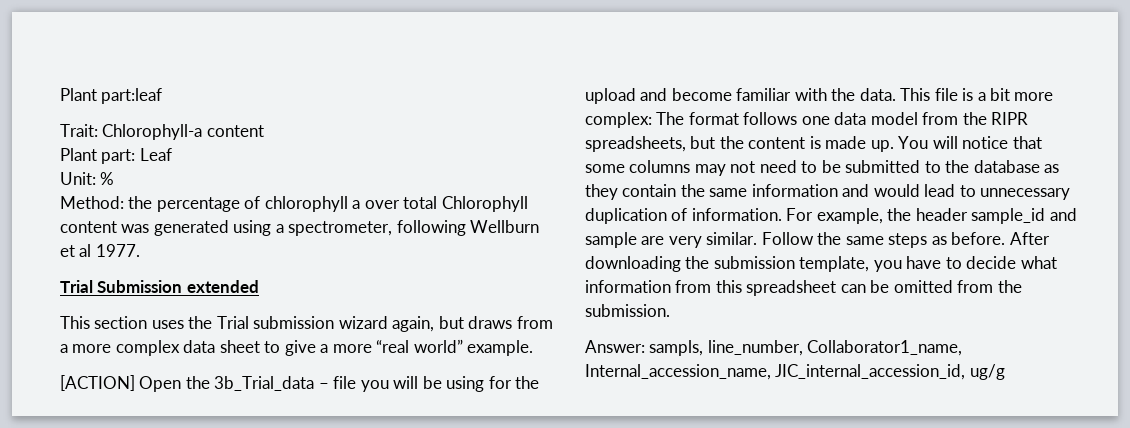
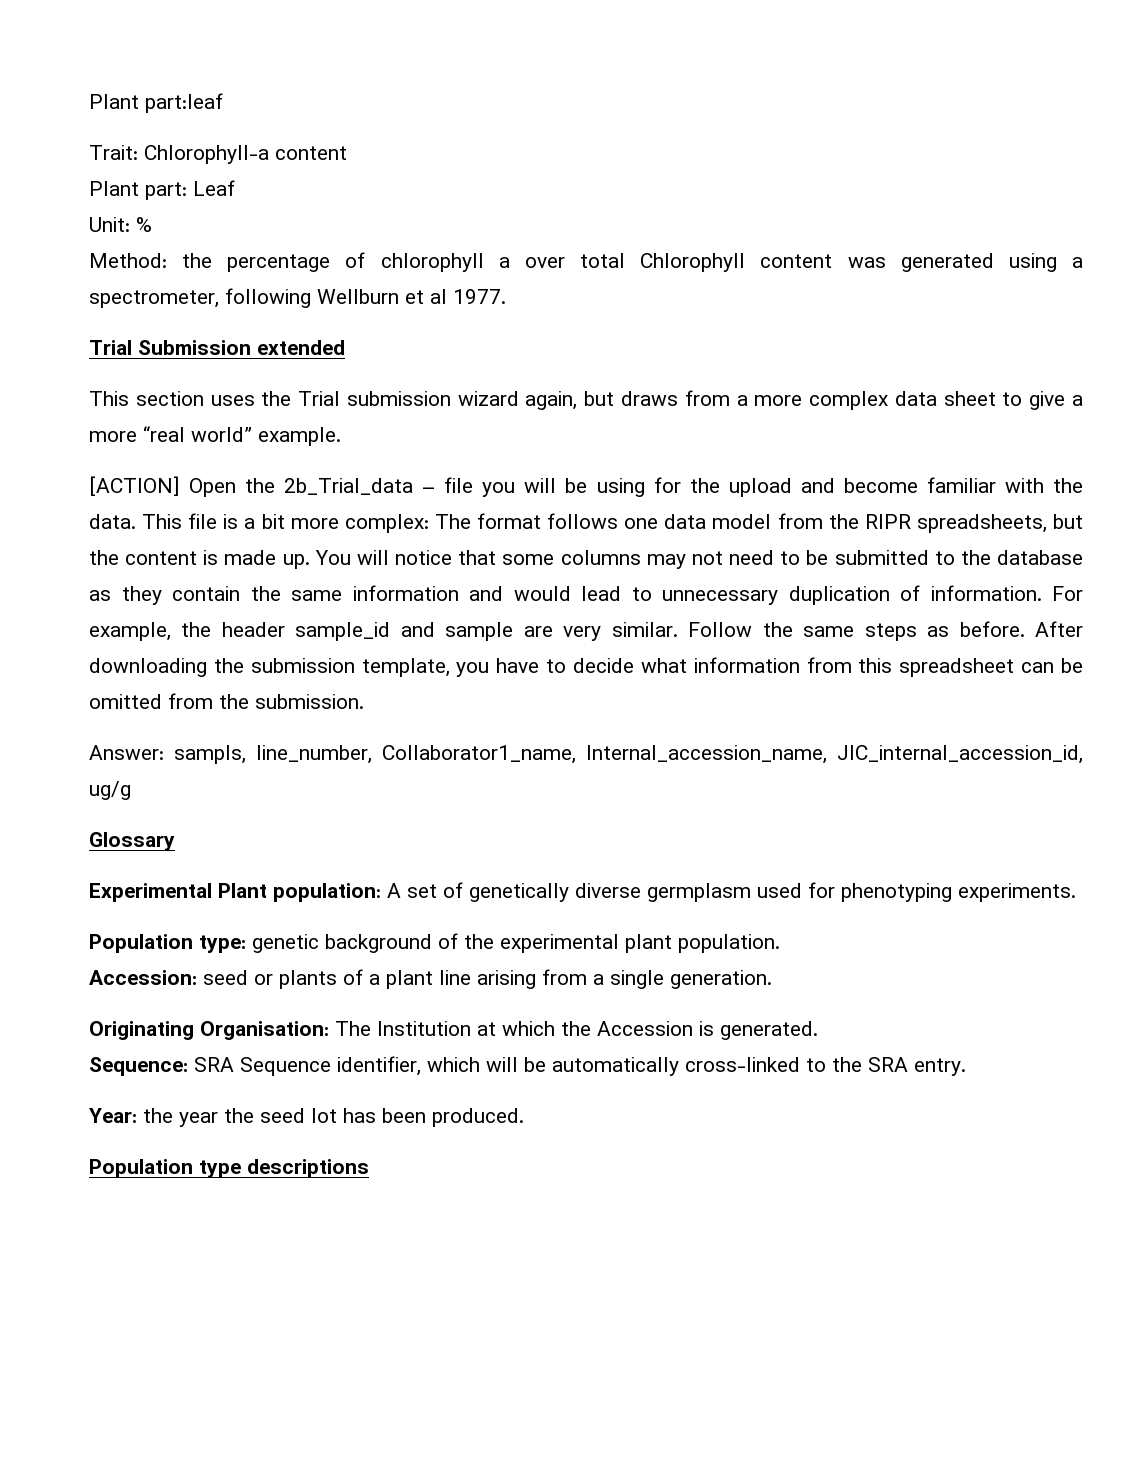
- [ACTION] Open the 3b_Trial_data – file you will be using for the upload and become familiar with the data.
+ [ACTION] Open the 2b_Trial_data – file you will be using for the upload and become familiar with the data.
+ Glossary
+ Experimental Plant population: A set of genetically diverse germplasm used for phenotyping experiments.
+ Population type: genetic background of the experimental plant population.
+ Accession: seed or plants of a plant line arising from a single generation.
+ Originating Organisation: The Institution at which the Accession is generated.
+ Sequence: SRA Sequence identifier, which will be automatically cross-linked to the SRA entry.
+ Year: the year the seed lot has been produced.
+ Population type descriptions

